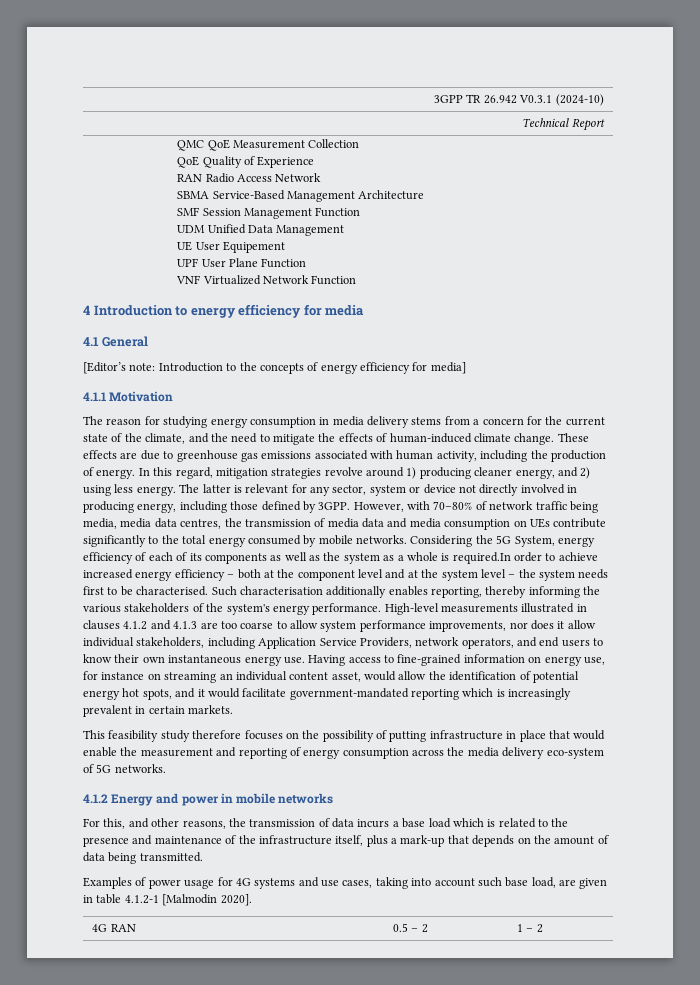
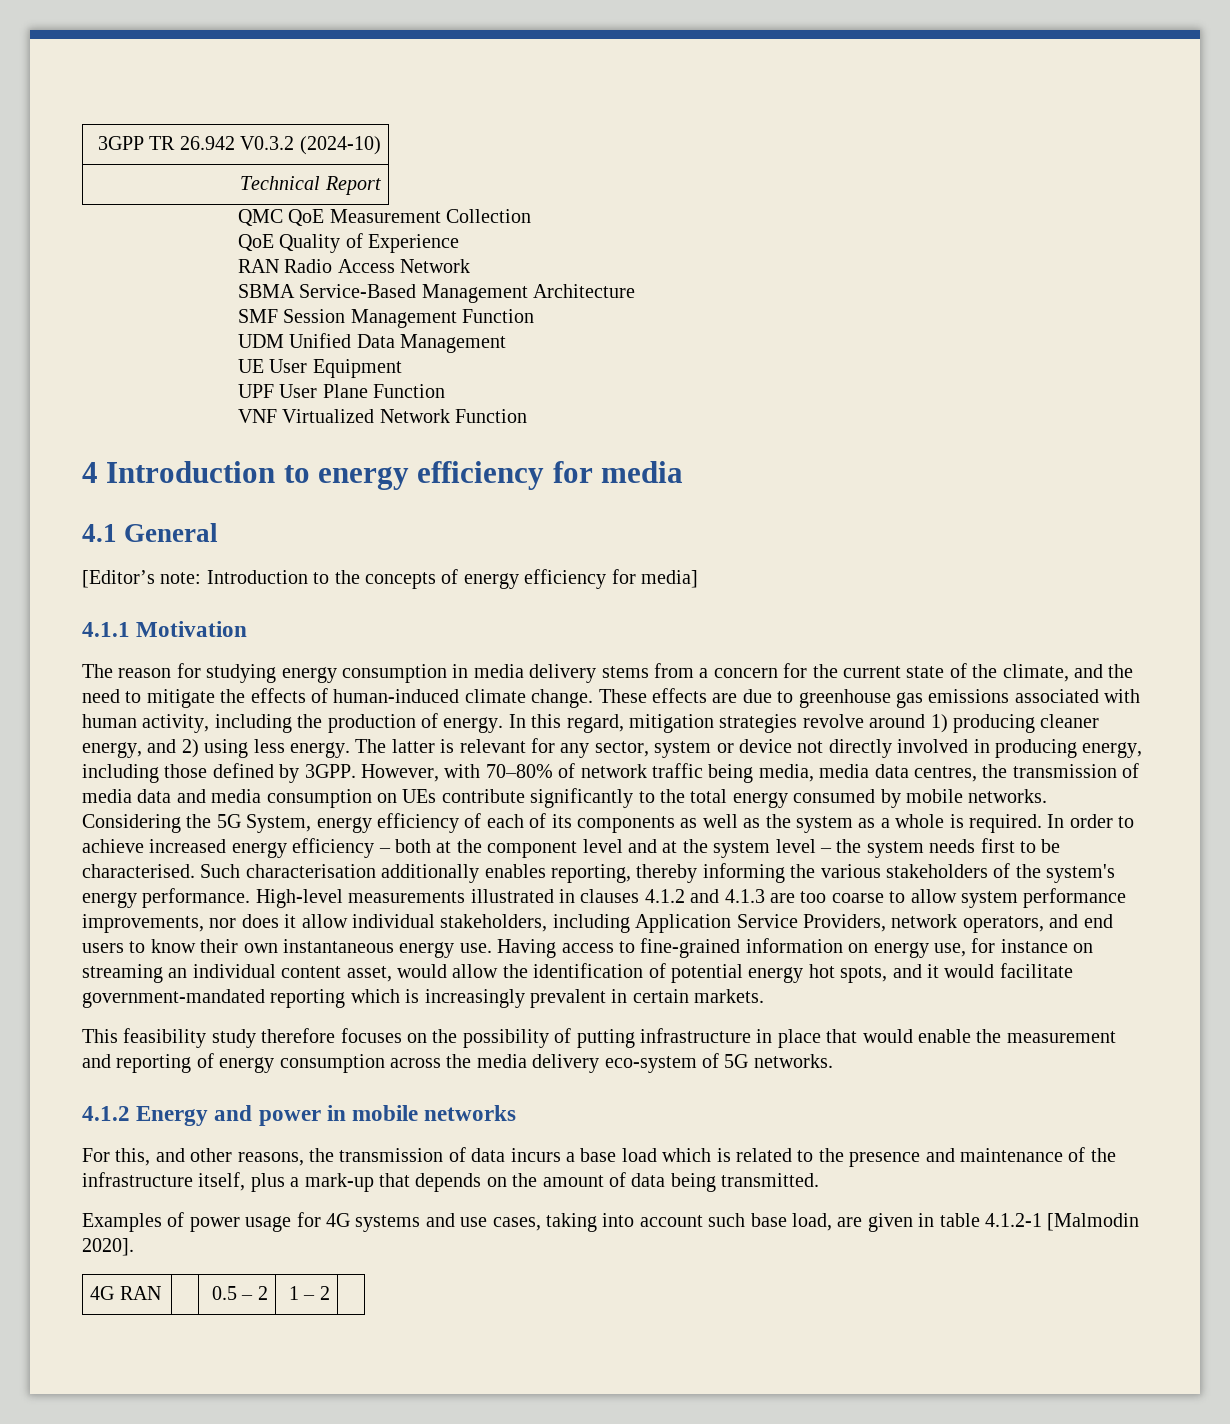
- 3GPP TR 26.942 V0.3.1 (2024-10)
+ 3GPP TR 26.942 V0.3.2 (2024-10)
- UE User Equipement
+ UE User Equipment
- Considering the 5G System, energy efficiency of each of its components as well as the system as a whole is required.In order to achieve increased energy efficiency – both at the component level and at the system level – the system needs first to be characterised.
+ Considering the 5G System, energy efficiency of each of its components as well as the system as a whole is required. In order to achieve increased energy efficiency – both at the component level and at the system level – the system needs first to be characterised.

